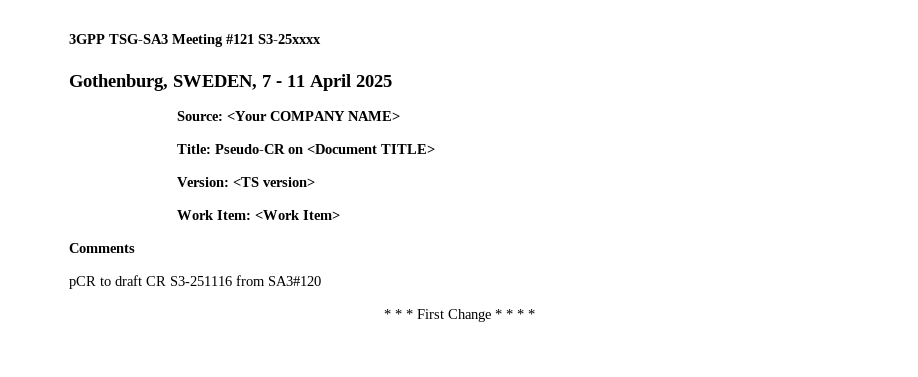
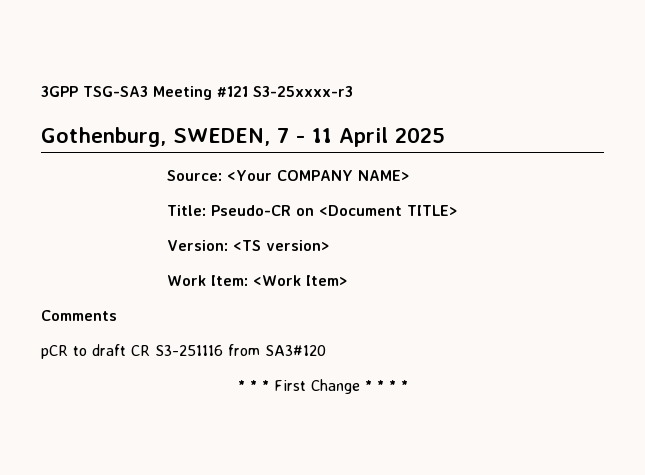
- 3GPP TSG-SA3 Meeting #121 S3-25xxxx
+ 3GPP TSG-SA3 Meeting #121 S3-25xxxx-r3

